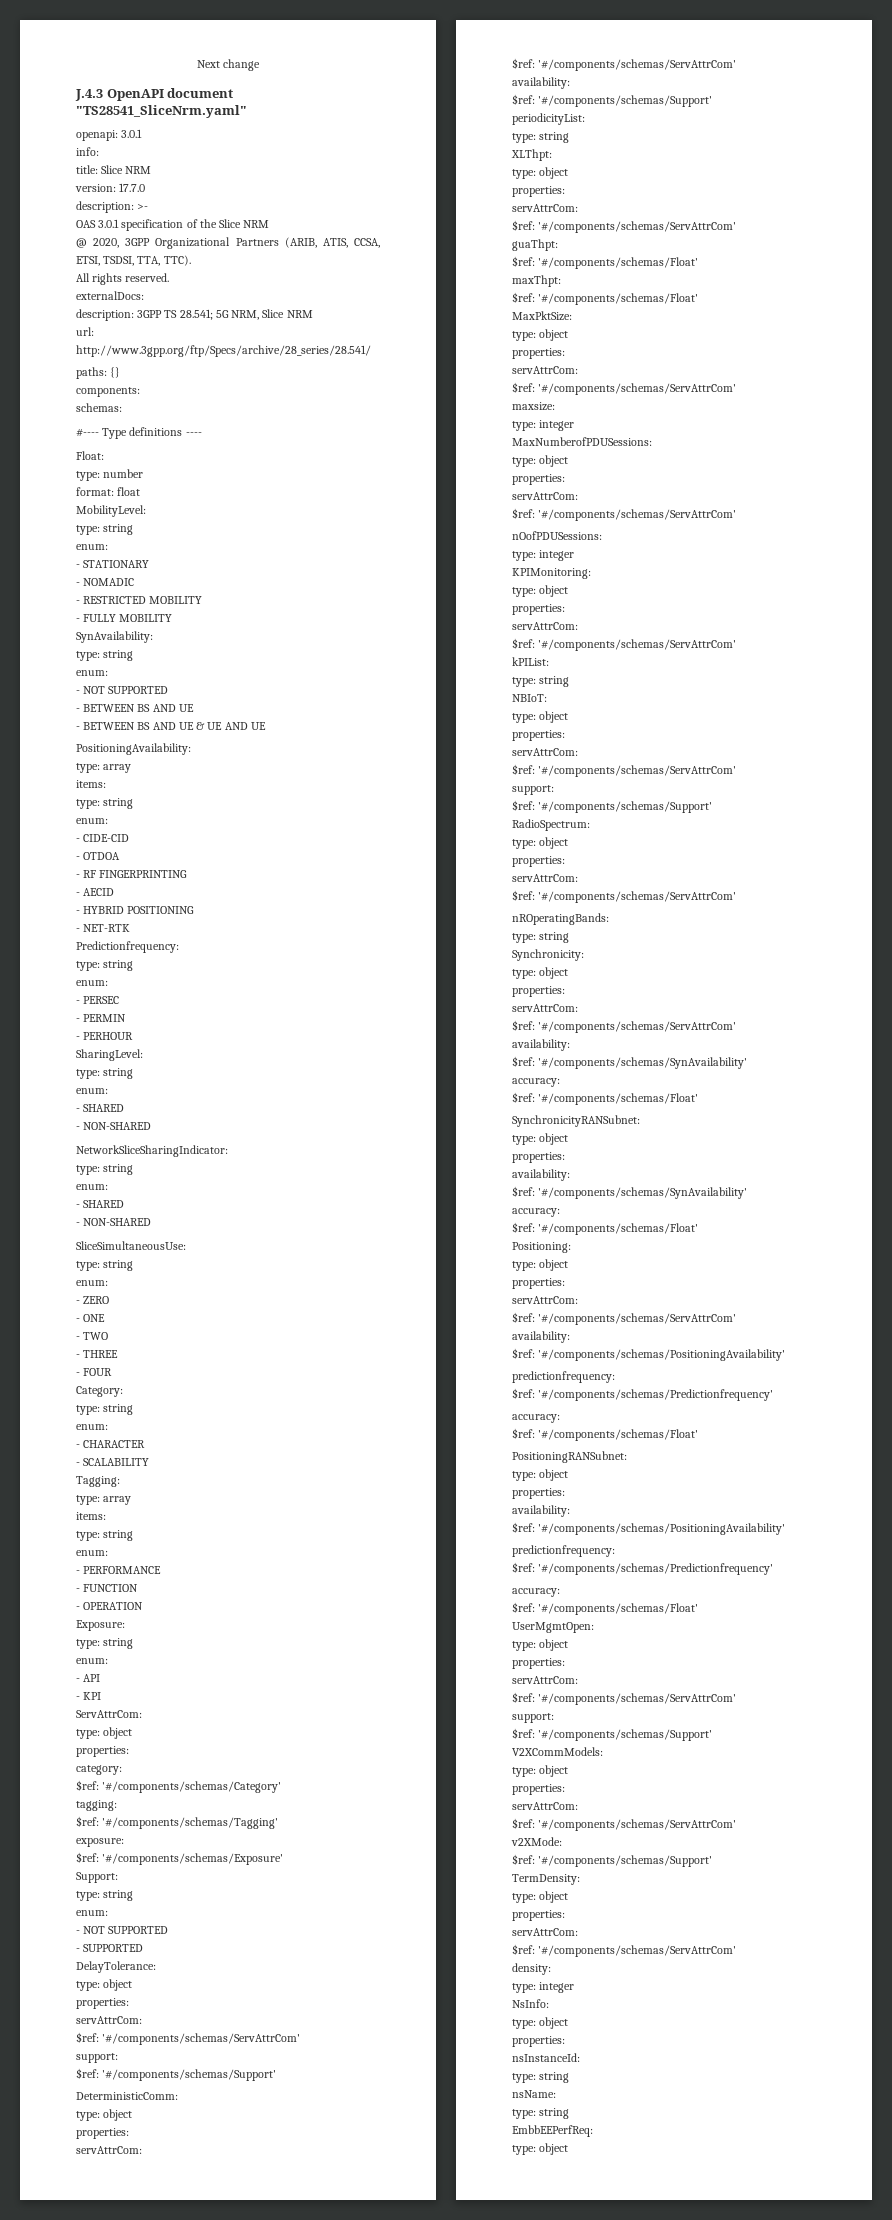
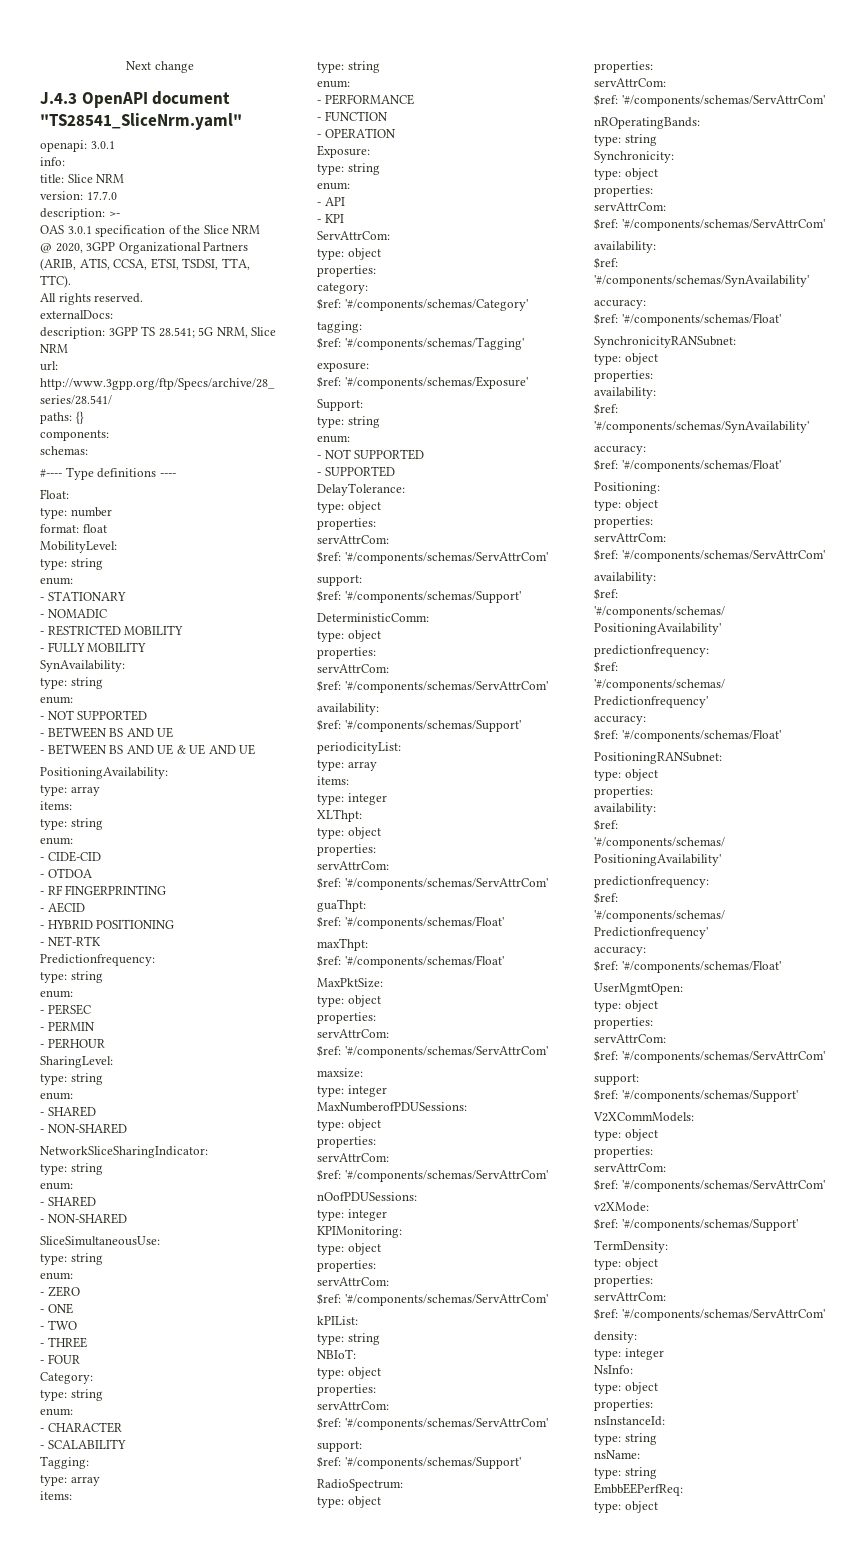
  periodicityList:
- type: string
+ type: array
+ items:
+ type: integer

